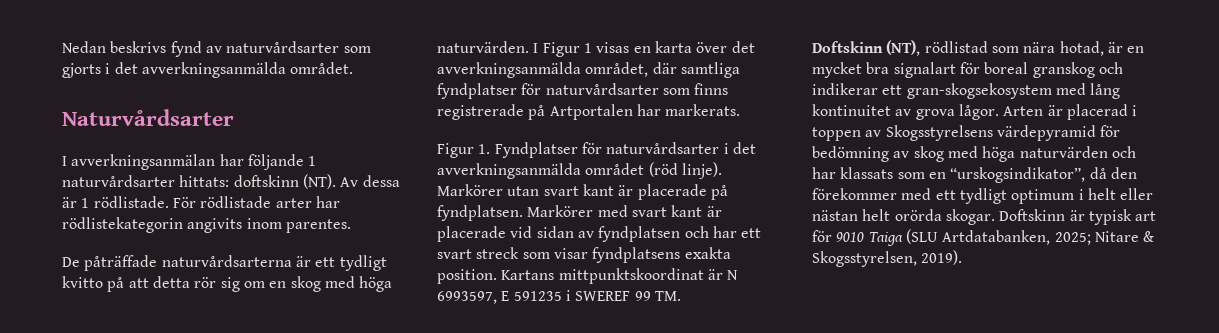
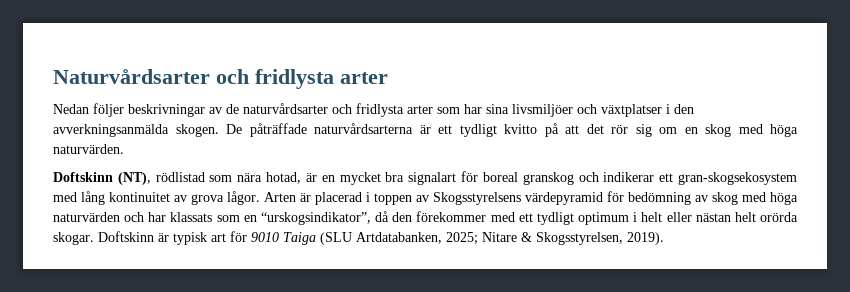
- Nedan beskrivs fynd av naturvårdsarter som gjorts i det avverkningsanmälda området.
- Naturvårdsarter
- I avverkningsanmälan har följande 1 naturvårdsarter hittats: doftskinn (NT). Av dessa är 1 rödlistade. För rödlistade arter har rödlistekategorin angivits inom parentes.
- De påträffade naturvårdsarterna är ett tydligt kvitto på att detta rör sig om en skog med höga naturvärden. I Figur 1 visas en karta över det avverkningsanmälda området, där samtliga fyndplatser för naturvårdsarter som finns registrerade på Artportalen har markerats.
- Figur 1. Fyndplatser för naturvårdsarter i det avverkningsanmälda området (röd linje). Markörer utan svart kant är placerade på fyndplatsen. Markörer med svart kant är placerade vid sidan av fyndplatsen och har ett svart streck som visar fyndplatsens exakta position. Kartans mittpunktskoordinat är N 6993597, E 591235 i SWEREF 99 TM.
+ Naturvårdsarter och fridlysta arter
+ Nedan följer beskrivningar av de naturvårdsarter och fridlysta arter som har sina livsmiljöer och växtplatser i den avverkningsanmälda skogen. De påträffade naturvårdsarterna är ett tydligt kvitto på att det rör sig om en skog med höga naturvärden.

